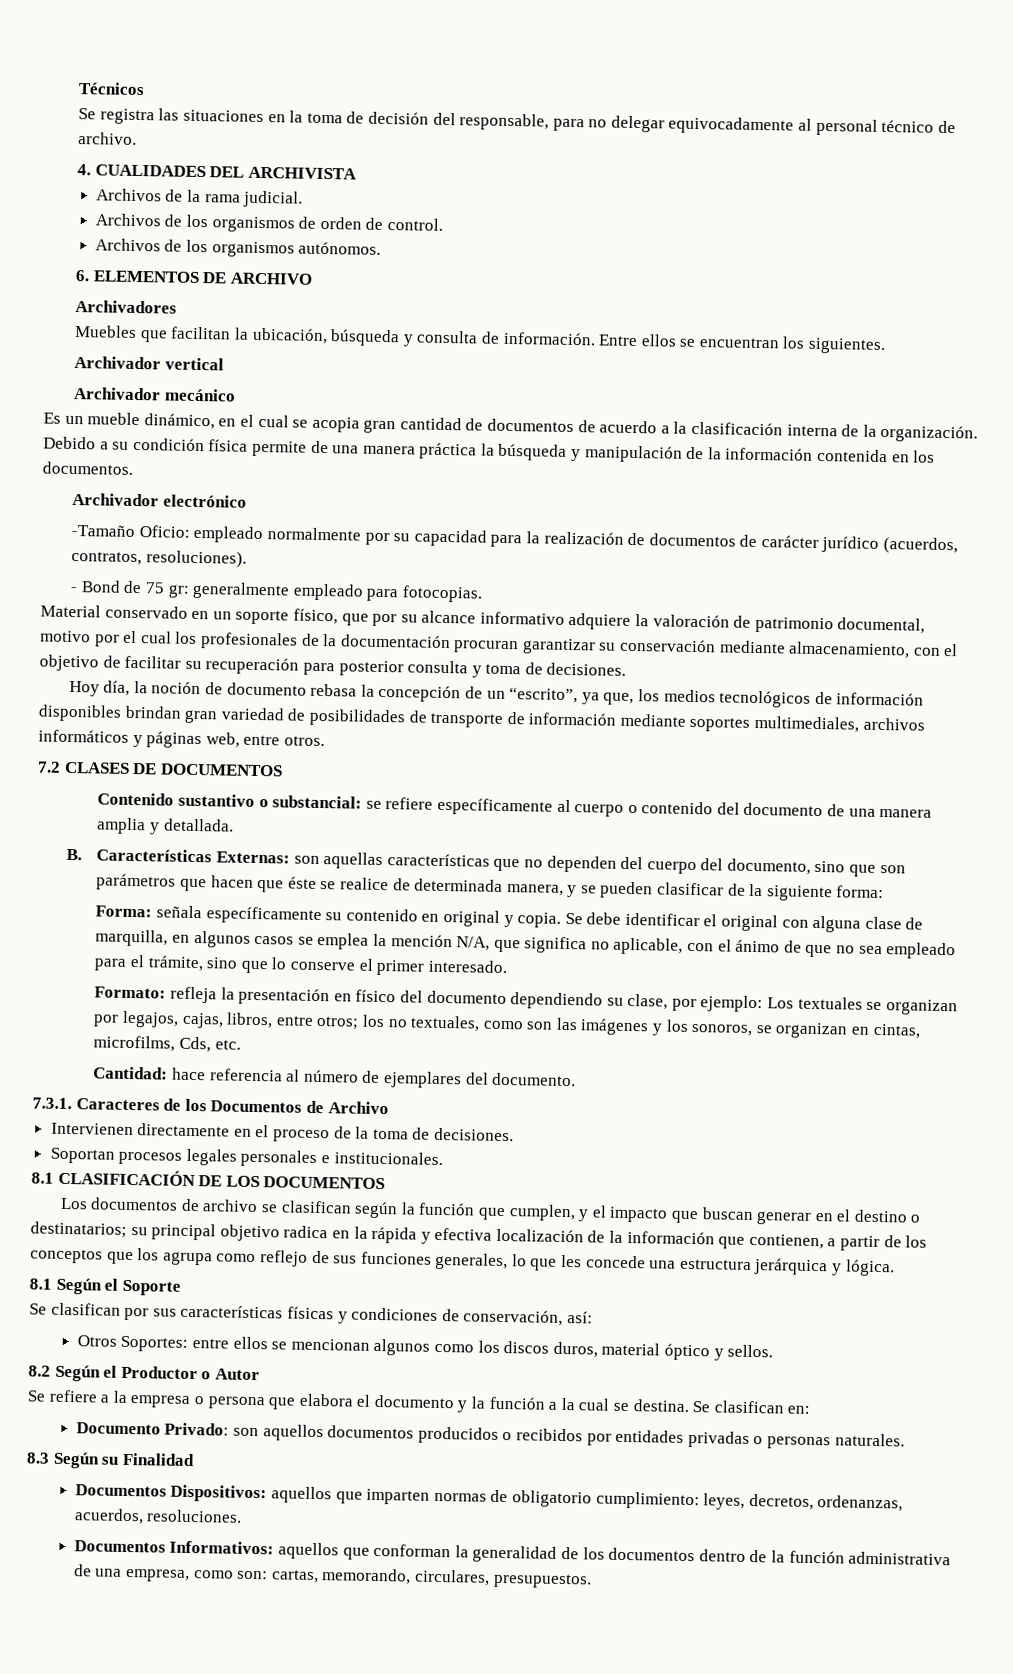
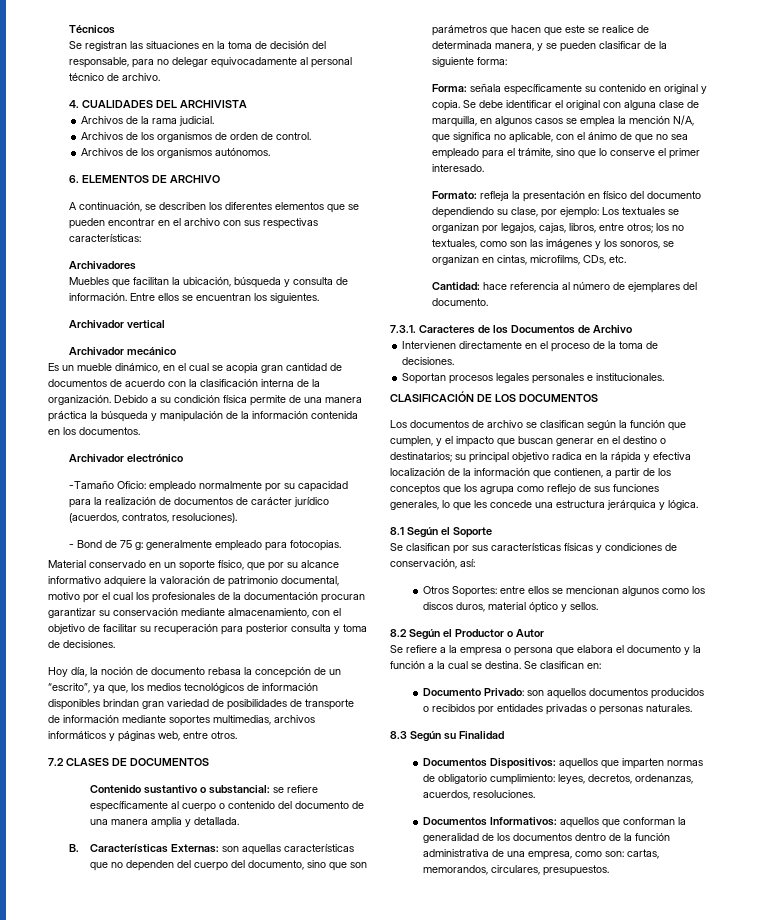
- Se registra las situaciones en la toma de decisión del responsable, para no delegar equivocadamente al personal técnico de archivo.
+ Se registran las situaciones en la toma de decisión del responsable, para no delegar equivocadamente al personal técnico de archivo.
+ A continuación, se describen los diferentes elementos que se pueden encontrar en el archivo con sus respectivas características:
- Es un mueble dinámico, en el cual se acopia gran cantidad de documentos de acuerdo a la clasificación interna de la organización.
+ Es un mueble dinámico, en el cual se acopia gran cantidad de documentos de acuerdo con la clasificación interna de la organización.
- - Bond de 75 gr: generalmente empleado para fotocopias.
+ - Bond de 75 g: generalmente empleado para fotocopias.
- Hoy día, la noción de documento rebasa la concepción de un “escrito”, ya que, los medios tecnológicos de información disponibles brindan gran variedad de posibilidades de transporte de información mediante soportes multimediales, archivos informáticos y páginas web, entre otros.
+ Hoy día, la noción de documento rebasa la concepción de un “escrito”, ya que, los medios tecnológicos de información disponibles brindan gran variedad de posibilidades de transporte de información mediante soportes multimedias, archivos informáticos y páginas web, entre otros.
- B. Características Externas: son aquellas características que no dependen del cuerpo del documento, sino que son parámetros que hacen que éste se realice de determinada manera, y se pueden clasificar de la siguiente forma:
+ B. Características Externas: son aquellas características que no dependen del cuerpo del documento, sino que son parámetros que hacen que este se realice de determinada manera, y se pueden clasificar de la siguiente forma:
- Formato: refleja la presentación en físico del documento dependiendo su clase, por ejemplo: Los textuales se organizan por legajos, cajas, libros, entre otros; los no textuales, como son las imágenes y los sonoros, se organizan en cintas, microfilms, Cds, etc.
+ Formato: refleja la presentación en físico del documento dependiendo su clase, por ejemplo: Los textuales se organizan por legajos, cajas, libros, entre otros; los no textuales, como son las imágenes y los sonoros, se organizan en cintas, microfilms, CDs, etc.
- 8.1 CLASIFICACIÓN DE LOS DOCUMENTOS
+ CLASIFICACIÓN DE LOS DOCUMENTOS
- Documentos Informativos: aquellos que conforman la generalidad de los documentos dentro de la función administrativa de una empresa, como son: cartas, memorando, circulares, presupuestos.
+ Documentos Informativos: aquellos que conforman la generalidad de los documentos dentro de la función administrativa de una empresa, como son: cartas, memorandos, circulares, presupuestos.

